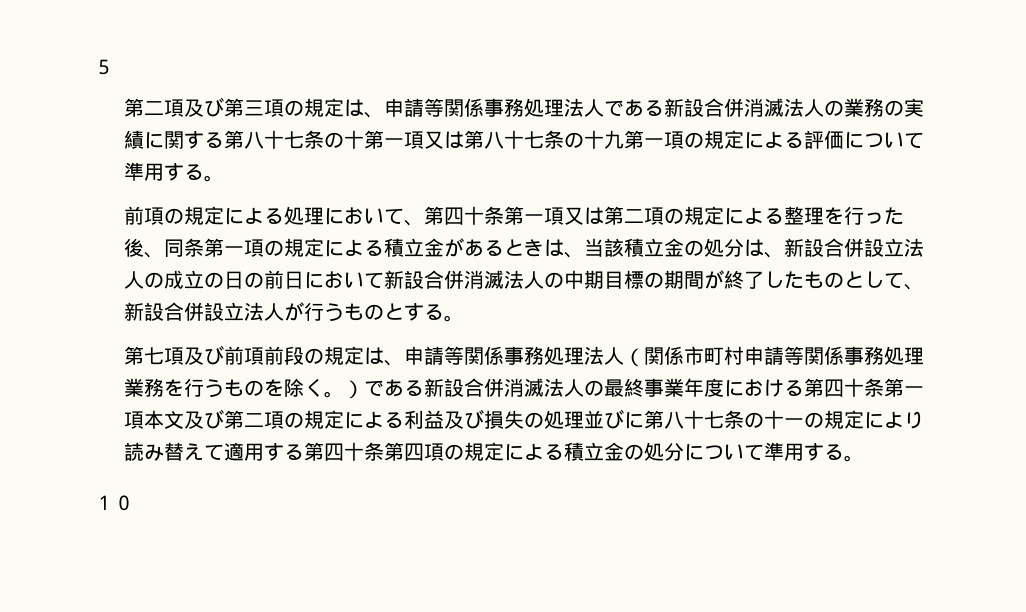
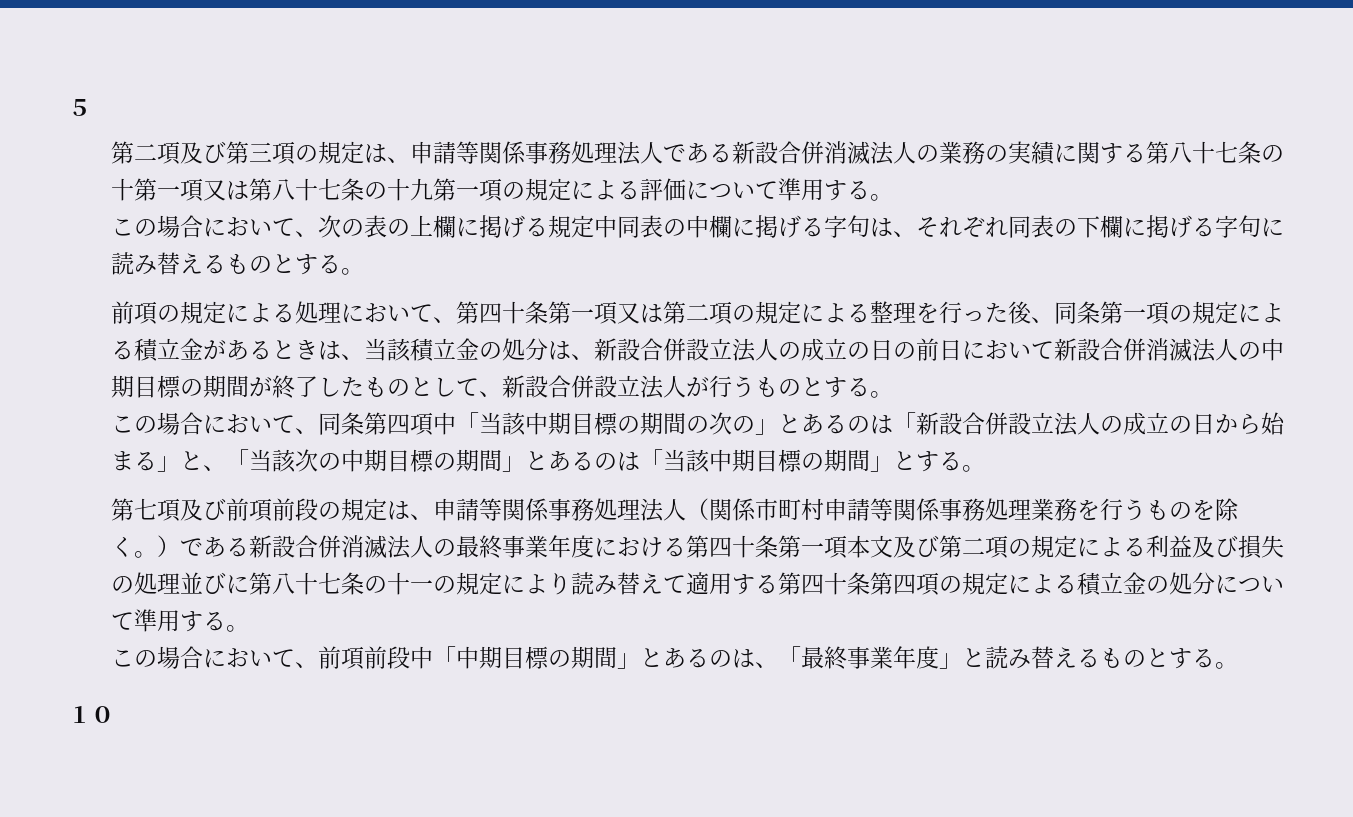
+ この場合において、次の表の上欄に掲げる規定中同表の中欄に掲げる字句は、それぞれ同表の下欄に掲げる字句に読み替えるものとする。
+ この場合において、同条第四項中「当該中期目標の期間の次の」とあるのは「新設合併設立法人の成立の日から始まる」と、「当該次の中期目標の期間」とあるのは「当該中期目標の期間」とする。
+ この場合において、前項前段中「中期目標の期間」とあるのは、「最終事業年度」と読み替えるものとする。

